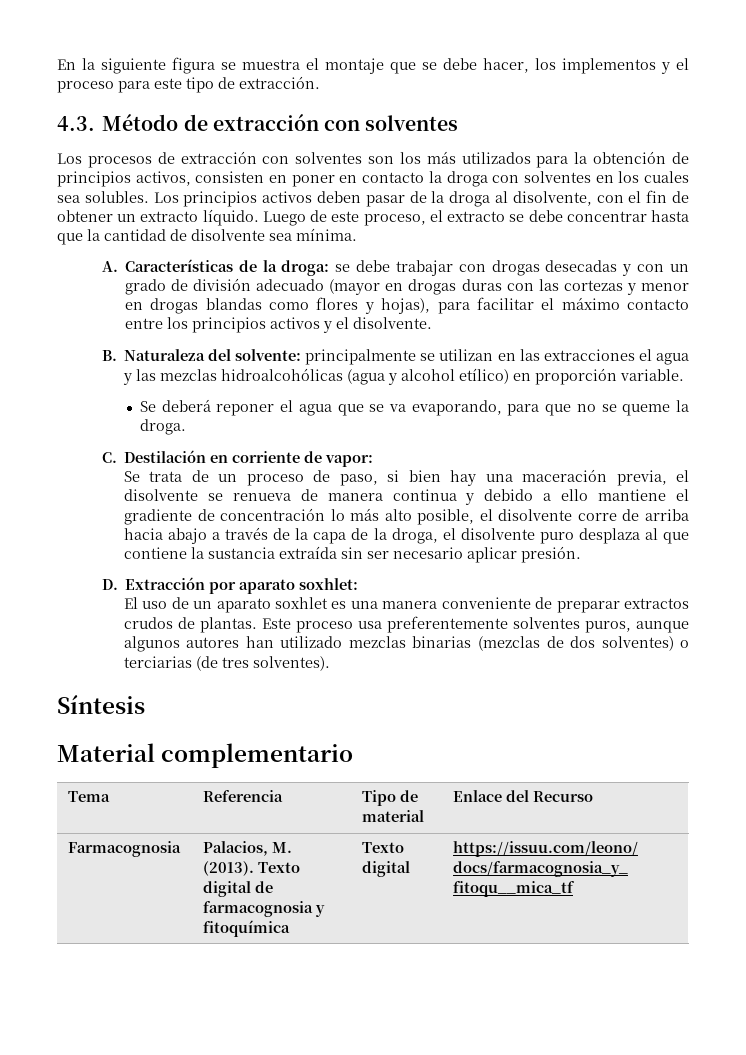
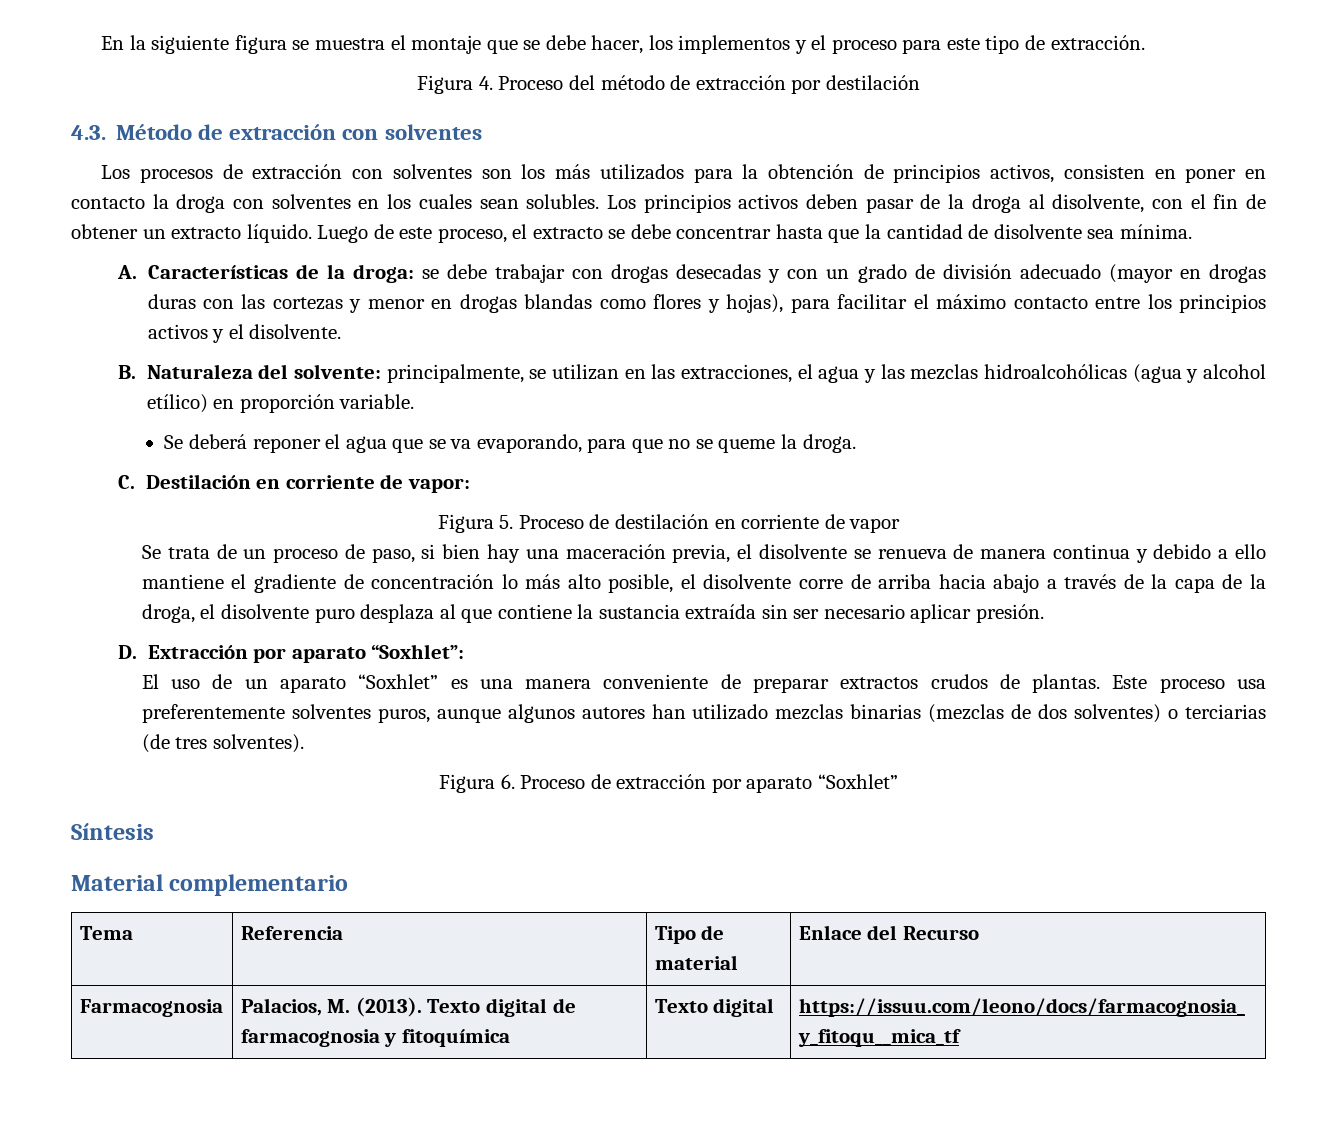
+ Figura 4. Proceso del método de extracción por destilación
- Los procesos de extracción con solventes son los más utilizados para la obtención de principios activos, consisten en poner en contacto la droga con solventes en los cuales sea solubles.
+ Los procesos de extracción con solventes son los más utilizados para la obtención de principios activos, consisten en poner en contacto la droga con solventes en los cuales sean solubles.
- B. Naturaleza del solvente: principalmente se utilizan en las extracciones el agua y las mezclas hidroalcohólicas (agua y alcohol etílico) en proporción variable.
+ B. Naturaleza del solvente: principalmente, se utilizan en las extracciones, el agua y las mezclas hidroalcohólicas (agua y alcohol etílico) en proporción variable.
+ Figura 5. Proceso de destilación en corriente de vapor
- D. Extracción por aparato soxhlet:
+ D. Extracción por aparato “Soxhlet”:
- El uso de un aparato soxhlet es una manera conveniente de preparar extractos crudos de plantas.
+ El uso de un aparato “Soxhlet” es una manera conveniente de preparar extractos crudos de plantas.
+ Figura 6. Proceso de extracción por aparato “Soxhlet”

